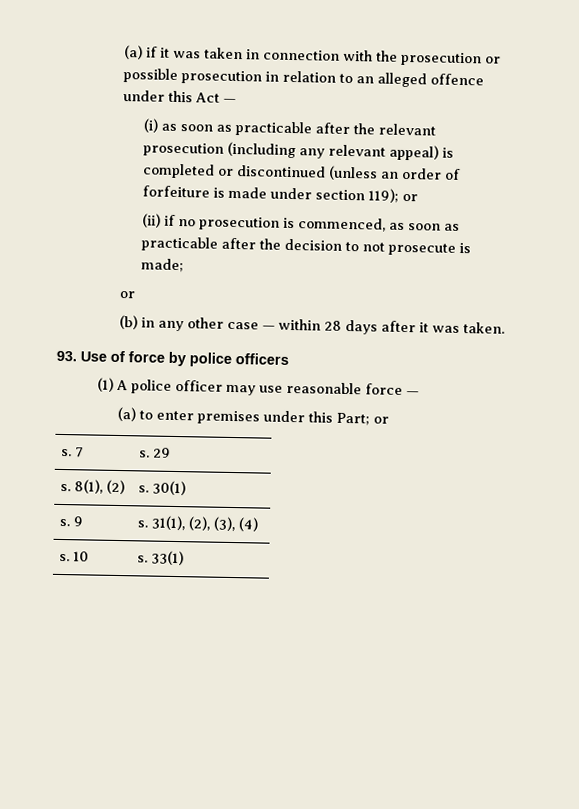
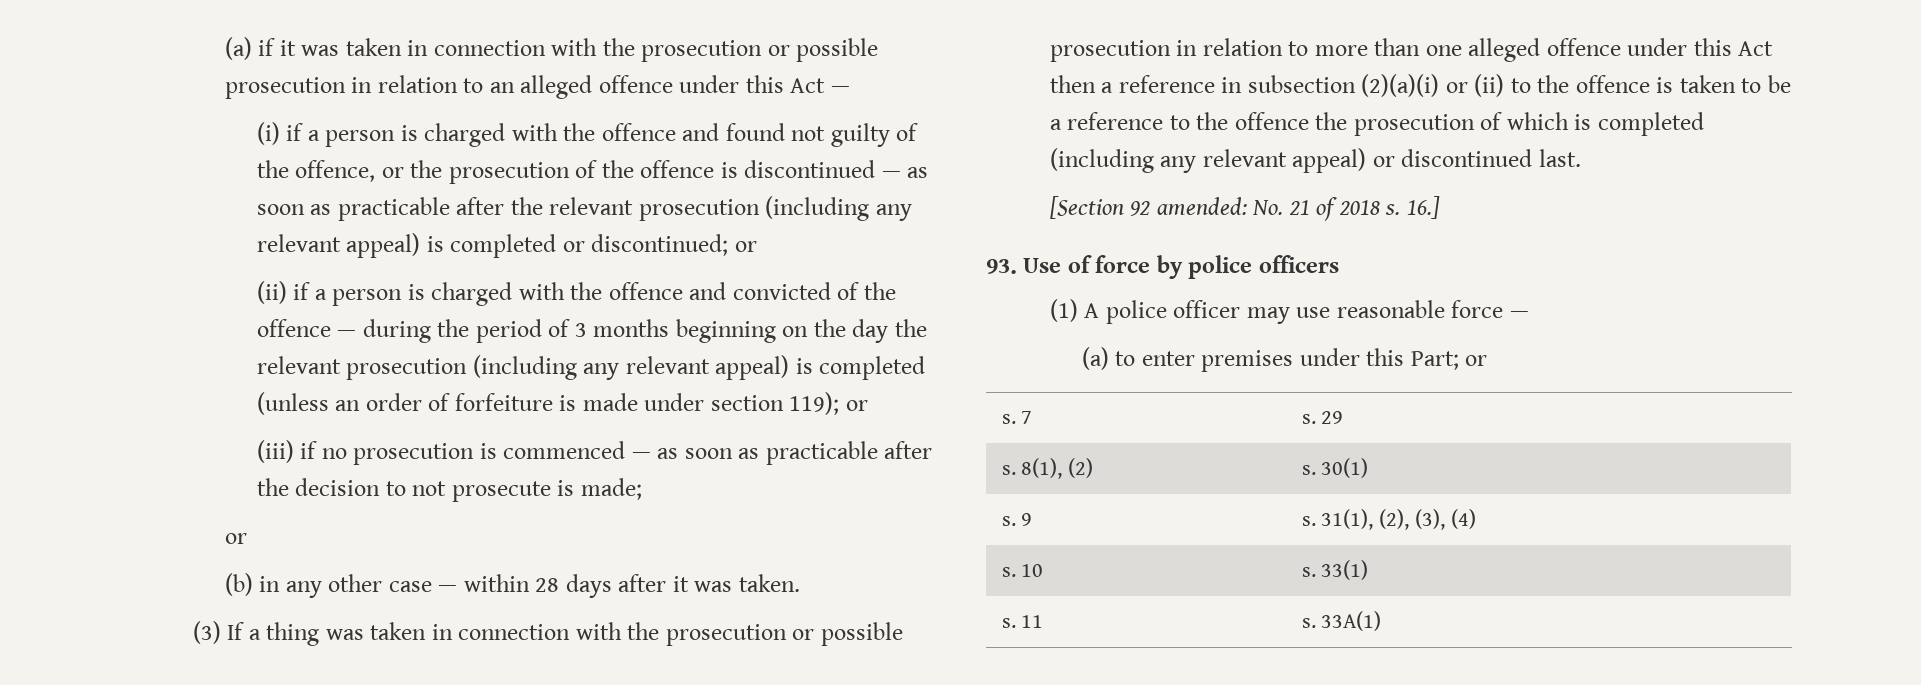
- (i) as soon as practicable after the relevant prosecution (including any relevant appeal) is completed or discontinued (unless an order of forfeiture is made under section 119); or
+ (i) if a person is charged with the offence and found not guilty of the offence, or the prosecution of the offence is discontinued — as soon as practicable after the relevant prosecution (including any relevant appeal) is completed or discontinued; or
+ (ii) if a person is charged with the offence and convicted of the offence — during the period of 3 months beginning on the day the relevant prosecution (including any relevant appeal) is completed (unless an order of forfeiture is made under section 119); or
- (ii) if no prosecution is commenced, as soon as practicable after the decision to not prosecute is made;
+ (iii) if no prosecution is commenced — as soon as practicable after the decision to not prosecute is made;
+ (3) If a thing was taken in connection with the prosecution or possible prosecution in relation to more than one alleged offence under this Act then a reference in subsection (2)(a)(i) or (ii) to the offence is taken to be a reference to the offence the prosecution of which is completed (including any relevant appeal) or discontinued last.
+ [Section 92 amended: No. 21 of 2018 s. 16.]
+ s. 11 | s. 33A(1)

